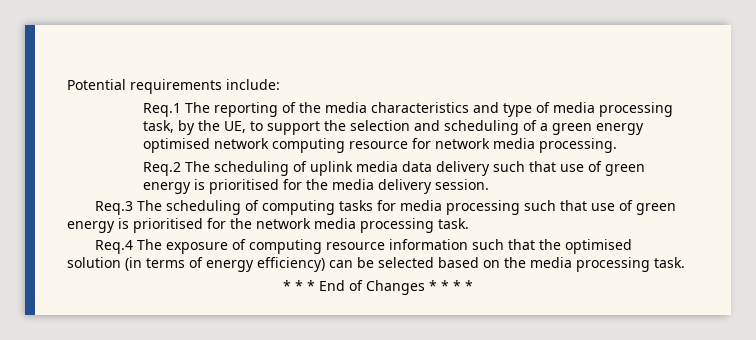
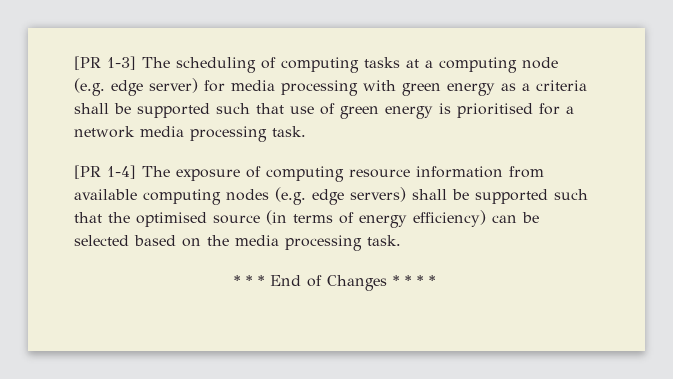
- Potential requirements include:
- Req.1 The reporting of the media characteristics and type of media processing task, by the UE, to support the selection and scheduling of a green energy optimised network computing resource for network media processing.
- Req.2 The scheduling of uplink media data delivery such that use of green energy is prioritised for the media delivery session.
- Req.3 The scheduling of computing tasks for media processing such that use of green energy is prioritised for the network media processing task.
+ [PR 1-3] The scheduling of computing tasks at a computing node (e.g. edge server) for media processing with green energy as a criteria shall be supported such that use of green energy is prioritised for a network media processing task.
- Req.4 The exposure of computing resource information such that the optimised solution (in terms of energy efficiency) can be selected based on the media processing task.
+ [PR 1-4] The exposure of computing resource information from available computing nodes (e.g. edge servers) shall be supported such that the optimised source (in terms of energy efficiency) can be selected based on the media processing task.

